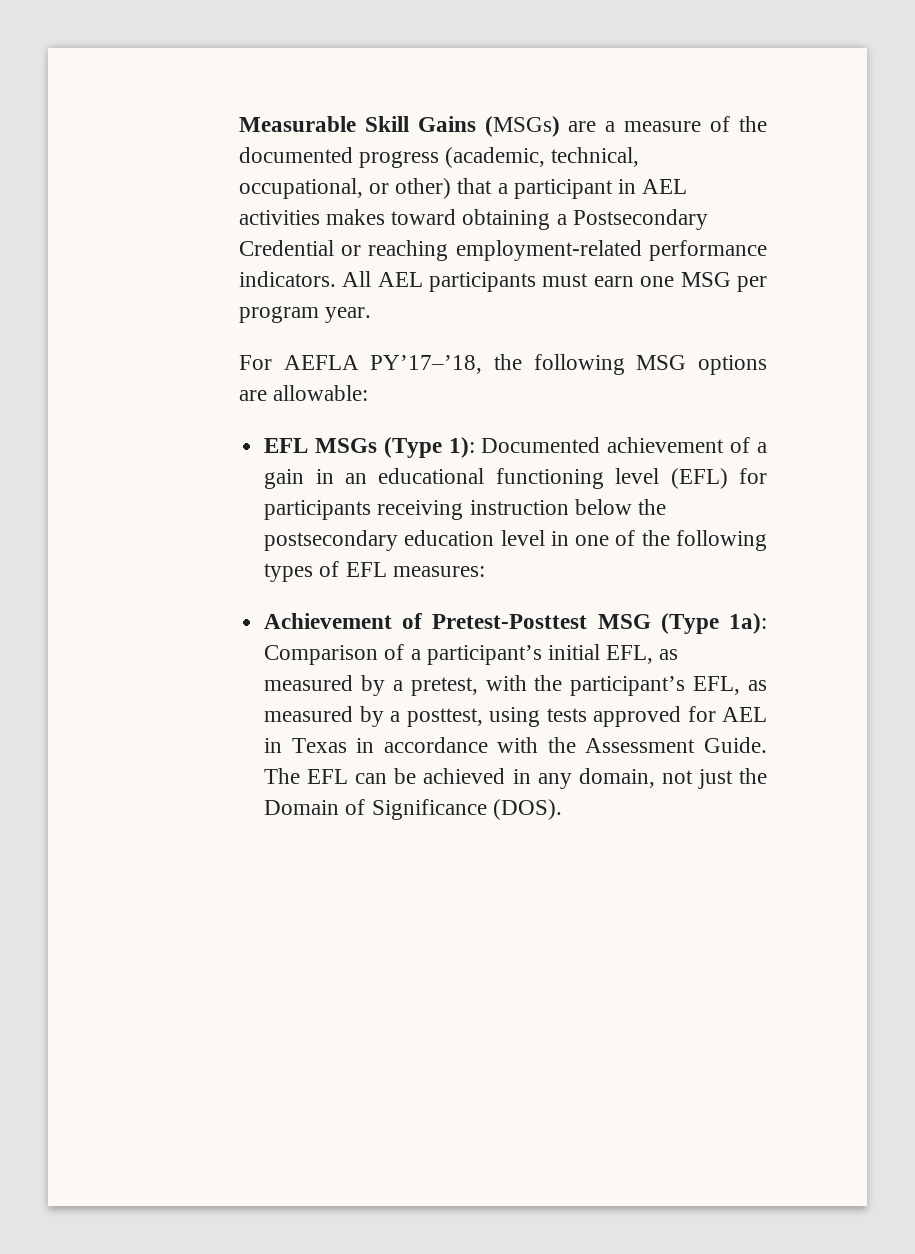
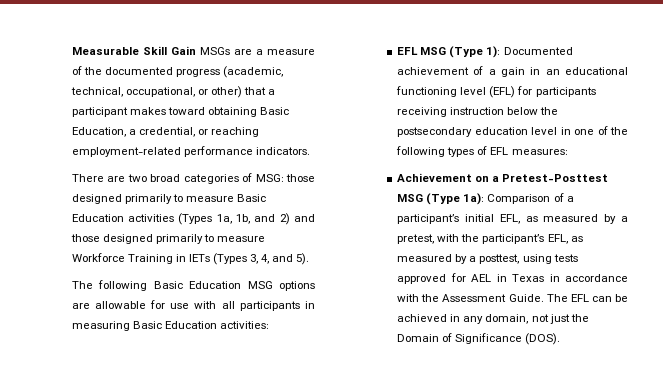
- Measurable Skill Gains (MSGs) are a measure of the documented progress (academic, technical, occupational, or other) that a participant in AEL activities makes toward obtaining a Postsecondary Credential or reaching employment-related performance indicators. All AEL participants must earn one MSG per program year.
- For AEFLA PY’17–’18, the following MSG options are allowable:
- EFL MSGs (Type 1): Documented achievement of a gain in an educational functioning level (EFL) for participants receiving instruction below the postsecondary education level in one of the following types of EFL measures:
+ Measurable Skill Gain MSGs are a measure of the documented progress (academic, technical, occupational, or other) that a participant makes toward obtaining Basic Education, a credential, or reaching employment-related performance indicators.
+ There are two broad categories of MSG: those designed primarily to measure Basic Education activities (Types 1a, 1b, and 2) and those designed primarily to measure Workforce Training in IETs (Types 3, 4, and 5).
+ The following Basic Education MSG options are allowable for use with all participants in measuring Basic Education activities:
+ EFL MSG (Type 1): Documented achievement of a gain in an educational functioning level (EFL) for participants receiving instruction below the postsecondary education level in one of the following types of EFL measures:
- Achievement of Pretest-Posttest MSG (Type 1a): Comparison of a participant’s initial EFL, as measured by a pretest, with the participant’s EFL, as measured by a posttest, using tests approved for AEL in Texas in accordance with the Assessment Guide.
+ Achievement on a Pretest-Posttest MSG (Type 1a): Comparison of a participant’s initial EFL, as measured by a pretest, with the participant’s EFL, as measured by a posttest, using tests approved for AEL in Texas in accordance with the Assessment Guide.

